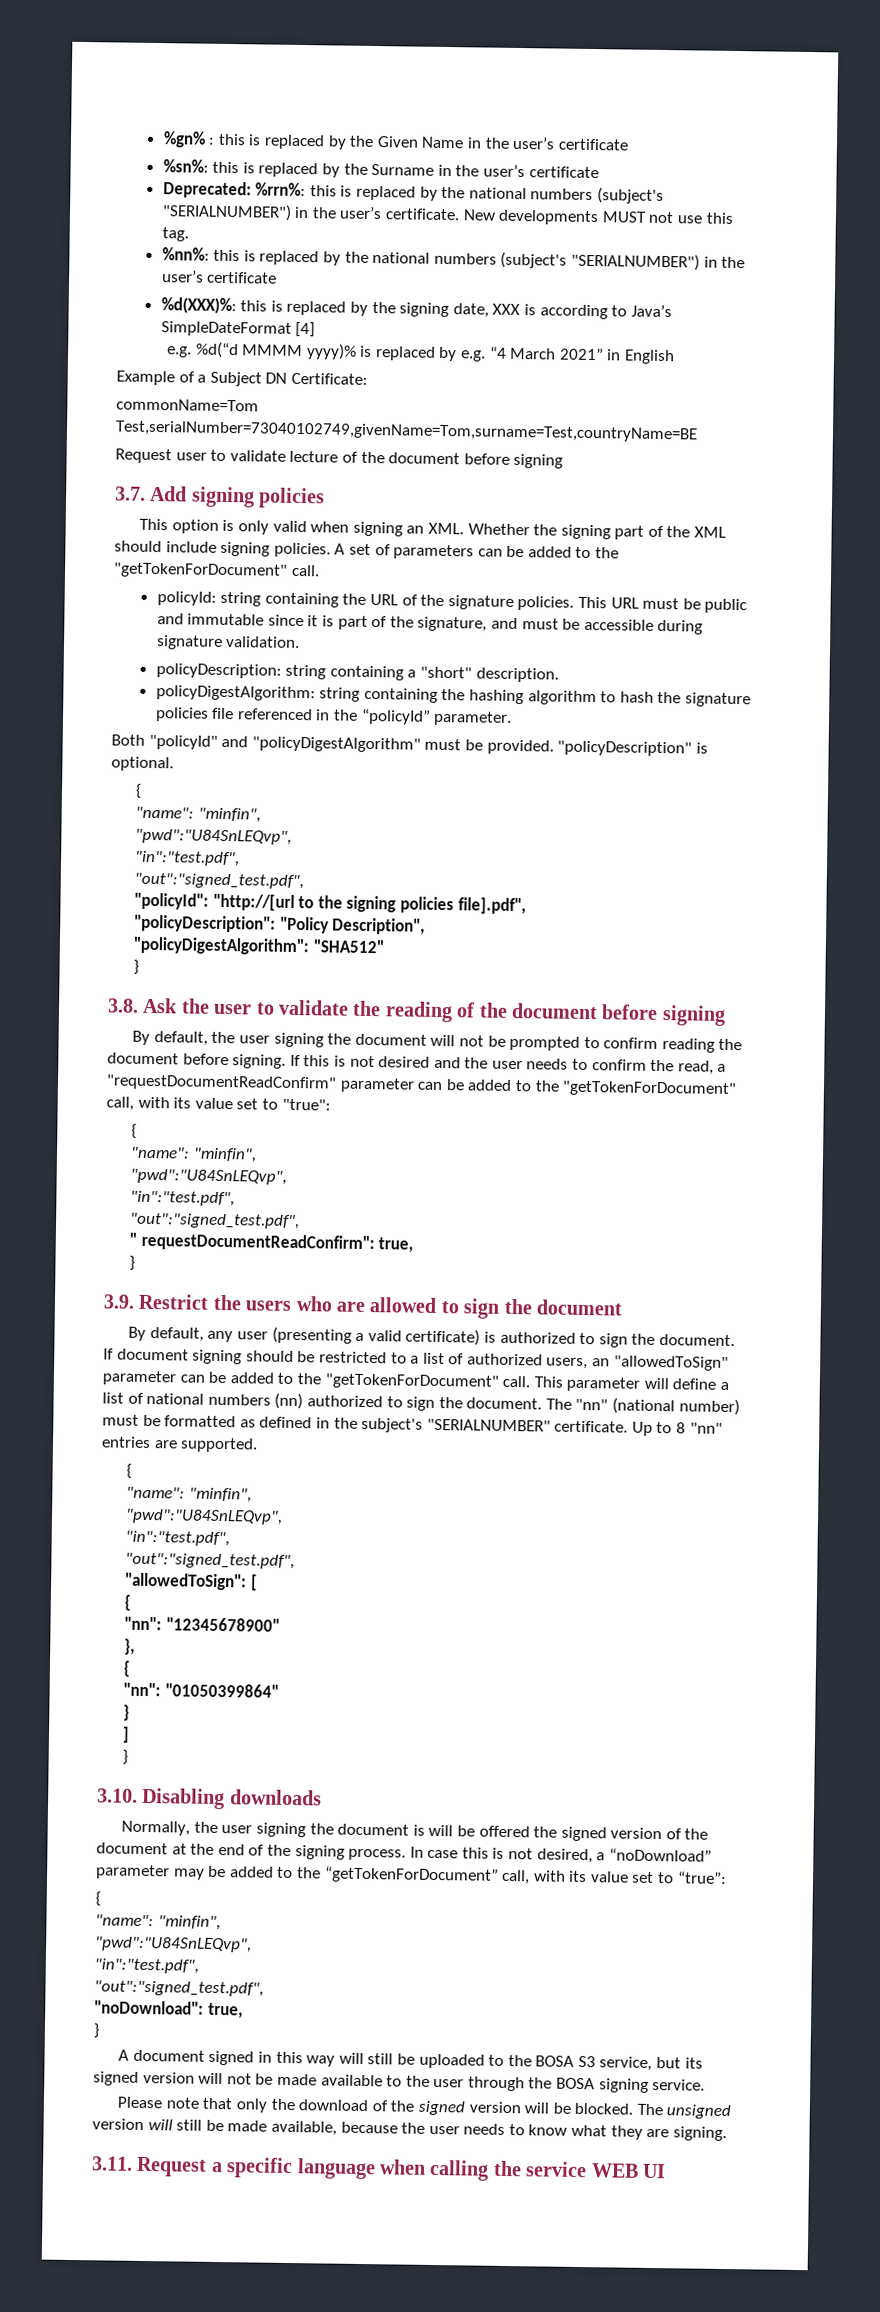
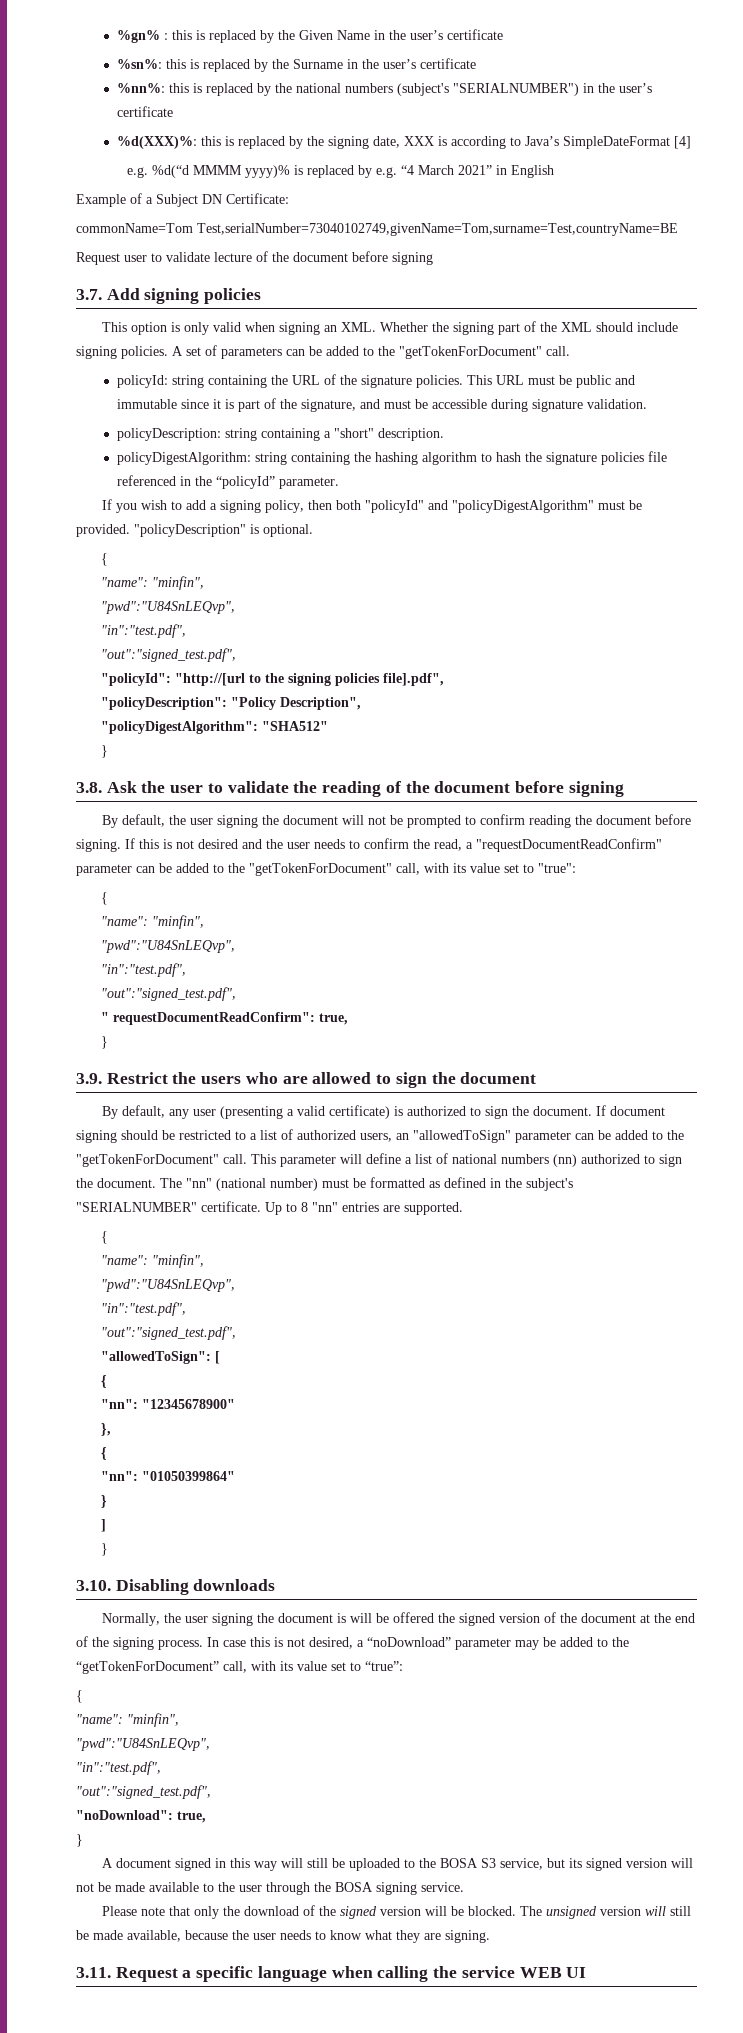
- Deprecated: %rrn%: this is replaced by the national numbers (subject's "SERIALNUMBER") in the user’s certificate. New developments MUST not use this tag.
- Both "policyId" and "policyDigestAlgorithm" must be provided.
+ If you wish to add a signing policy, then both "policyId" and "policyDigestAlgorithm" must be provided.

